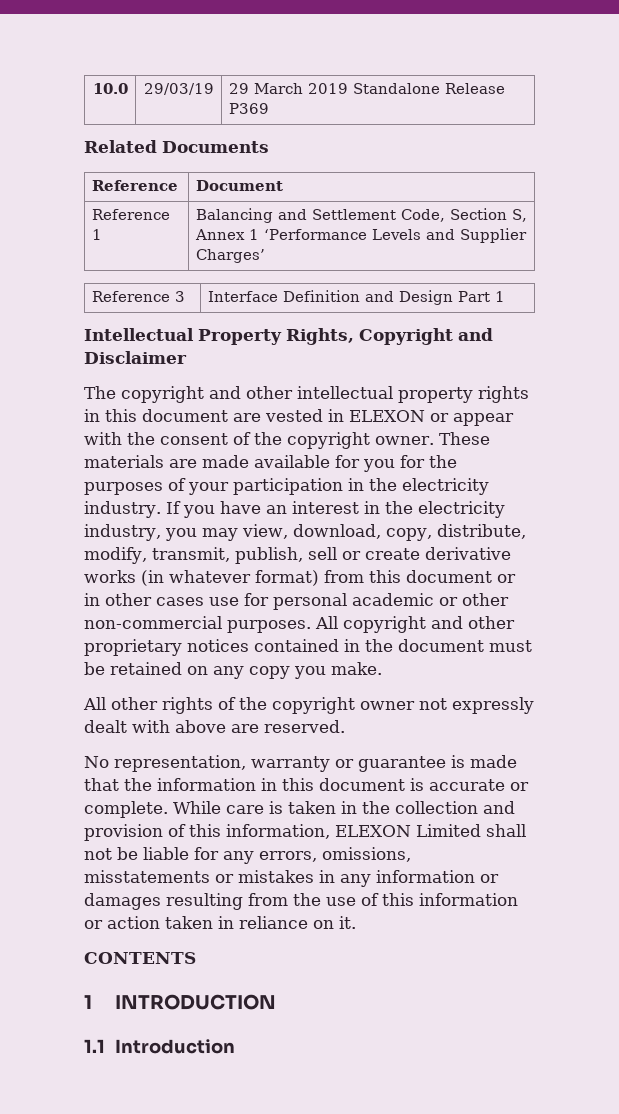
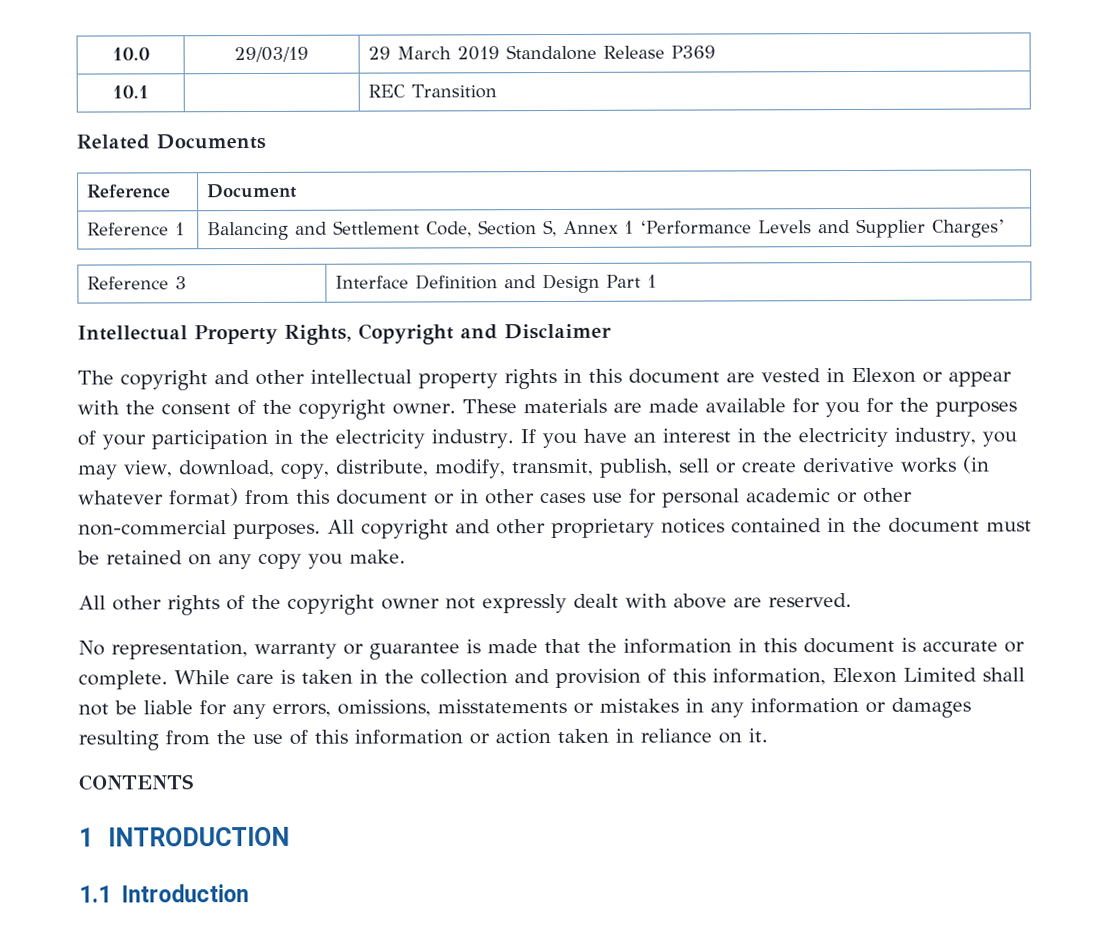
+ 10.1 | | REC Transition
- The copyright and other intellectual property rights in this document are vested in ELEXON or appear with the consent of the copyright owner.
+ The copyright and other intellectual property rights in this document are vested in Elexon or appear with the consent of the copyright owner.
- While care is taken in the collection and provision of this information, ELEXON Limited shall not be liable for any errors, omissions, misstatements or mistakes in any information or damages resulting from the use of this information or action taken in reliance on it.
+ While care is taken in the collection and provision of this information, Elexon Limited shall not be liable for any errors, omissions, misstatements or mistakes in any information or damages resulting from the use of this information or action taken in reliance on it.

